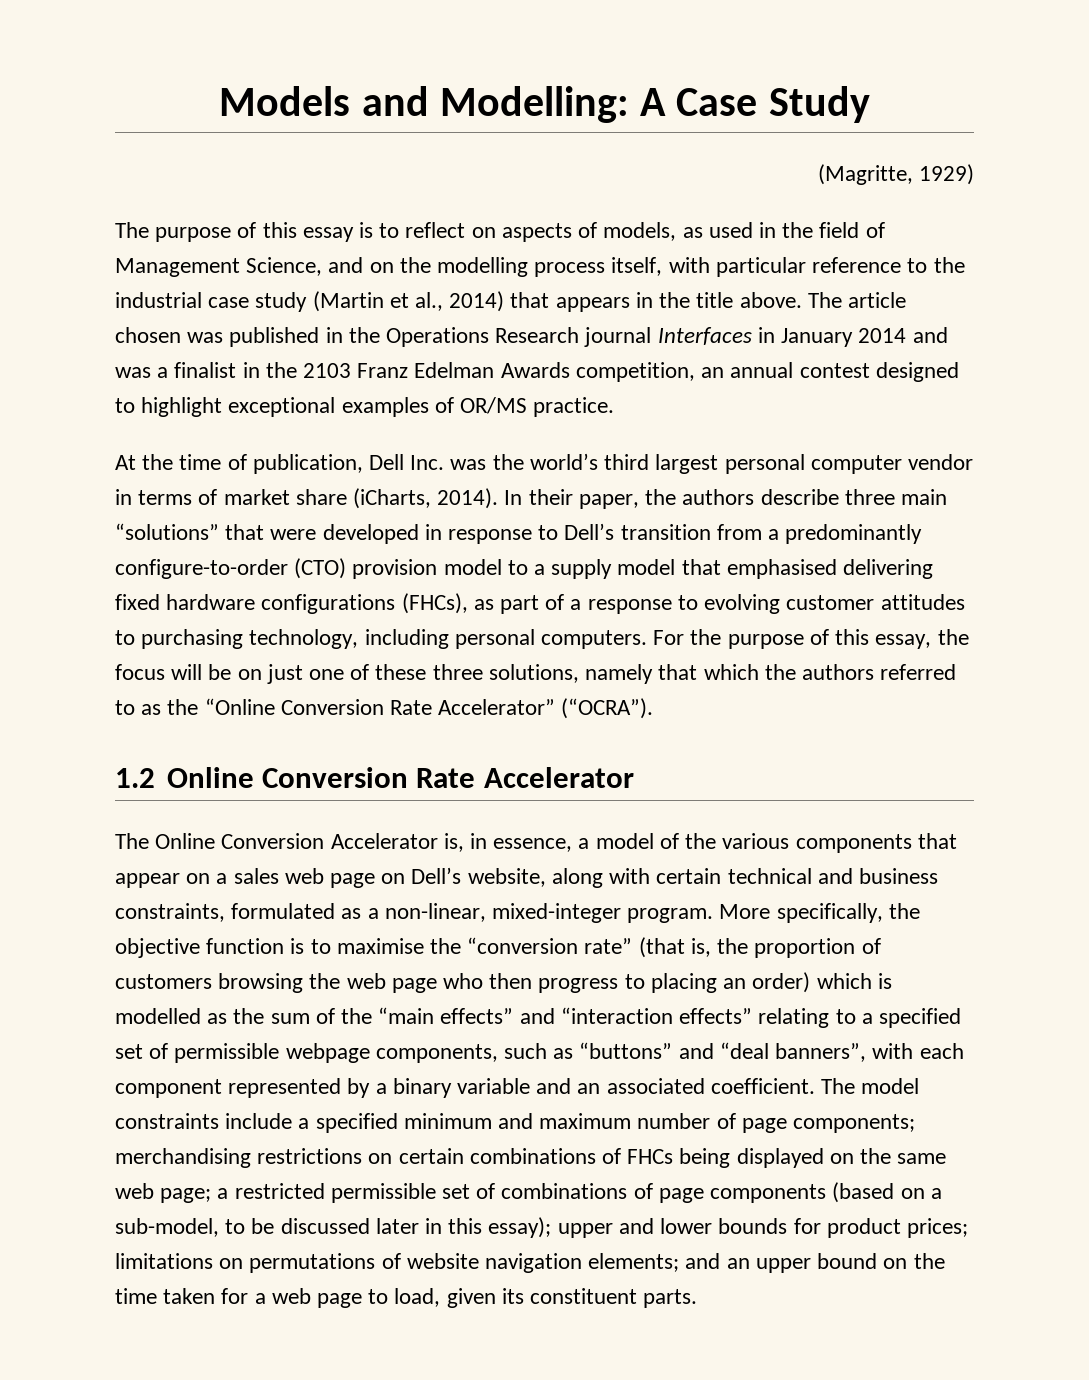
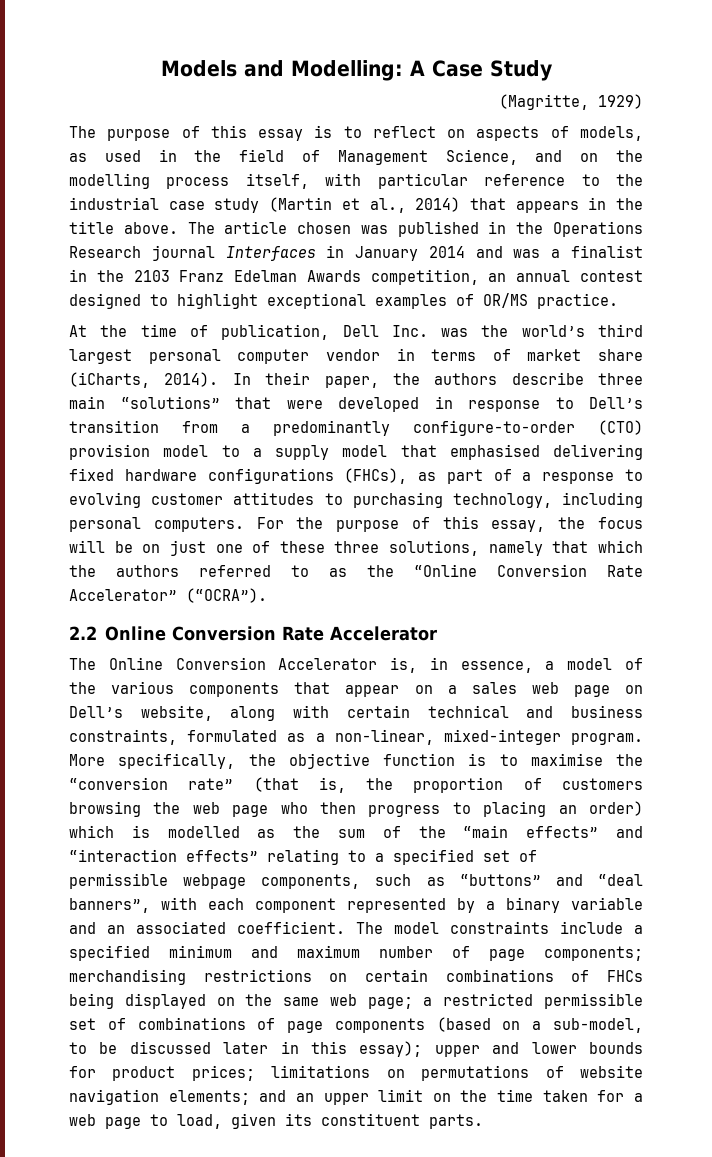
- 1.2 Online Conversion Rate Accelerator
+ 2.2 Online Conversion Rate Accelerator
- and an upper bound on the time taken for a web page to load, given its constituent parts.
+ and an upper limit on the time taken for a web page to load, given its constituent parts.

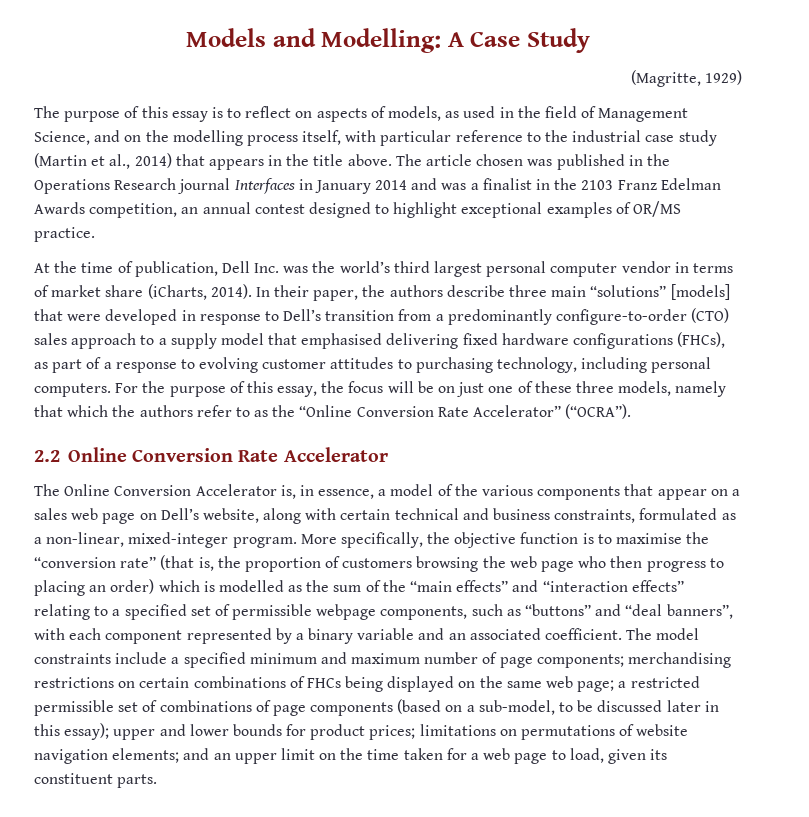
- In their paper, the authors describe three main “solutions” that were developed in response to Dell’s transition from a predominantly configure-to-order (CTO) provision model to a supply model that emphasised delivering fixed hardware configurations (FHCs), as part of a response to evolving customer attitudes to purchasing technology, including personal computers.
+ In their paper, the authors describe three main “solutions” [models] that were developed in response to Dell’s transition from a predominantly configure-to-order (CTO) sales approach to a supply model that emphasised delivering fixed hardware configurations (FHCs), as part of a response to evolving customer attitudes to purchasing technology, including personal computers.
- For the purpose of this essay, the focus will be on just one of these three solutions, namely that which the authors referred to as the “Online Conversion Rate Accelerator” (“OCRA”).
+ For the purpose of this essay, the focus will be on just one of these three models, namely that which the authors refer to as the “Online Conversion Rate Accelerator” (“OCRA”).

